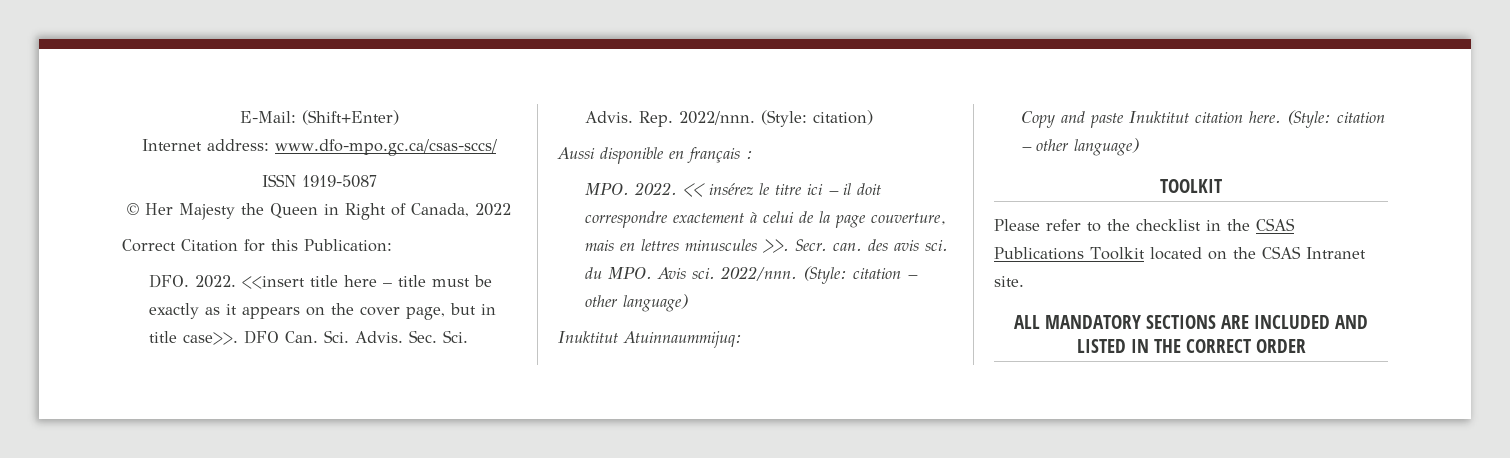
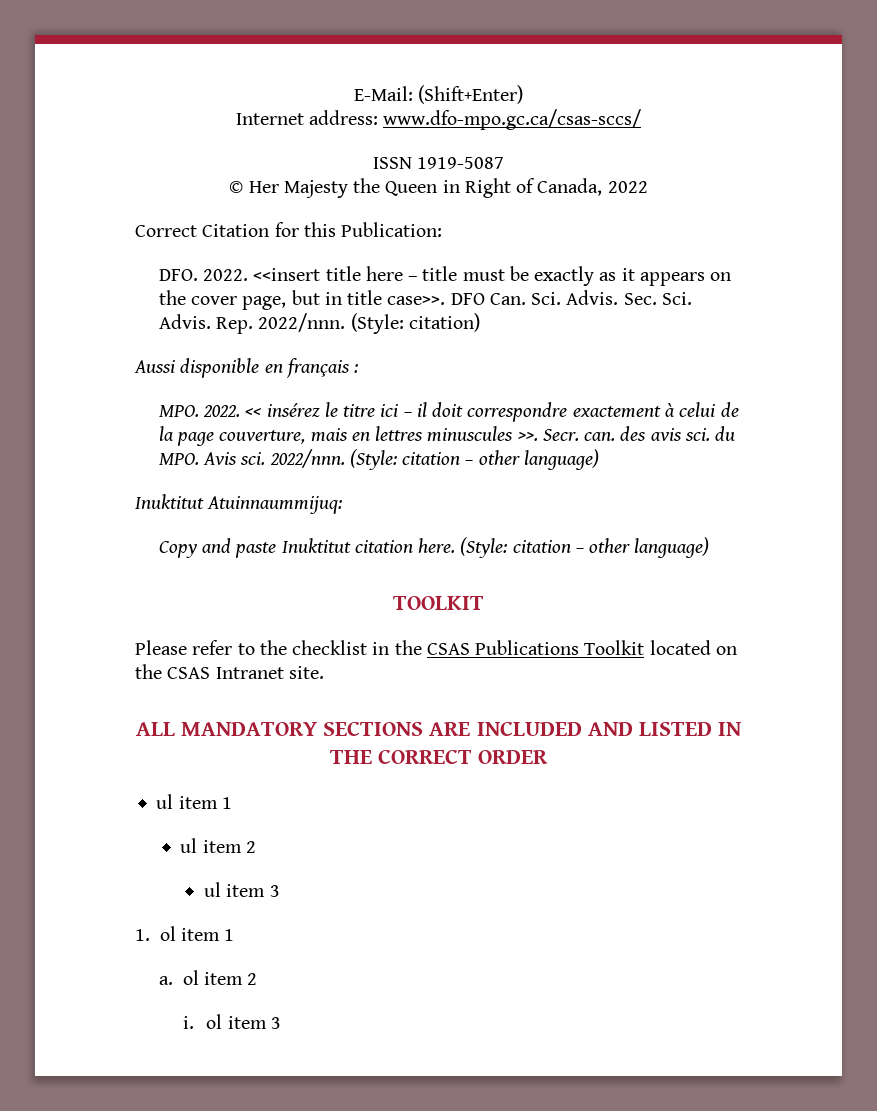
+ ul item 1
+ ul item 2
+ ul item 3
+ 1. ol item 1
+ a. ol item 2
+ i. ol item 3

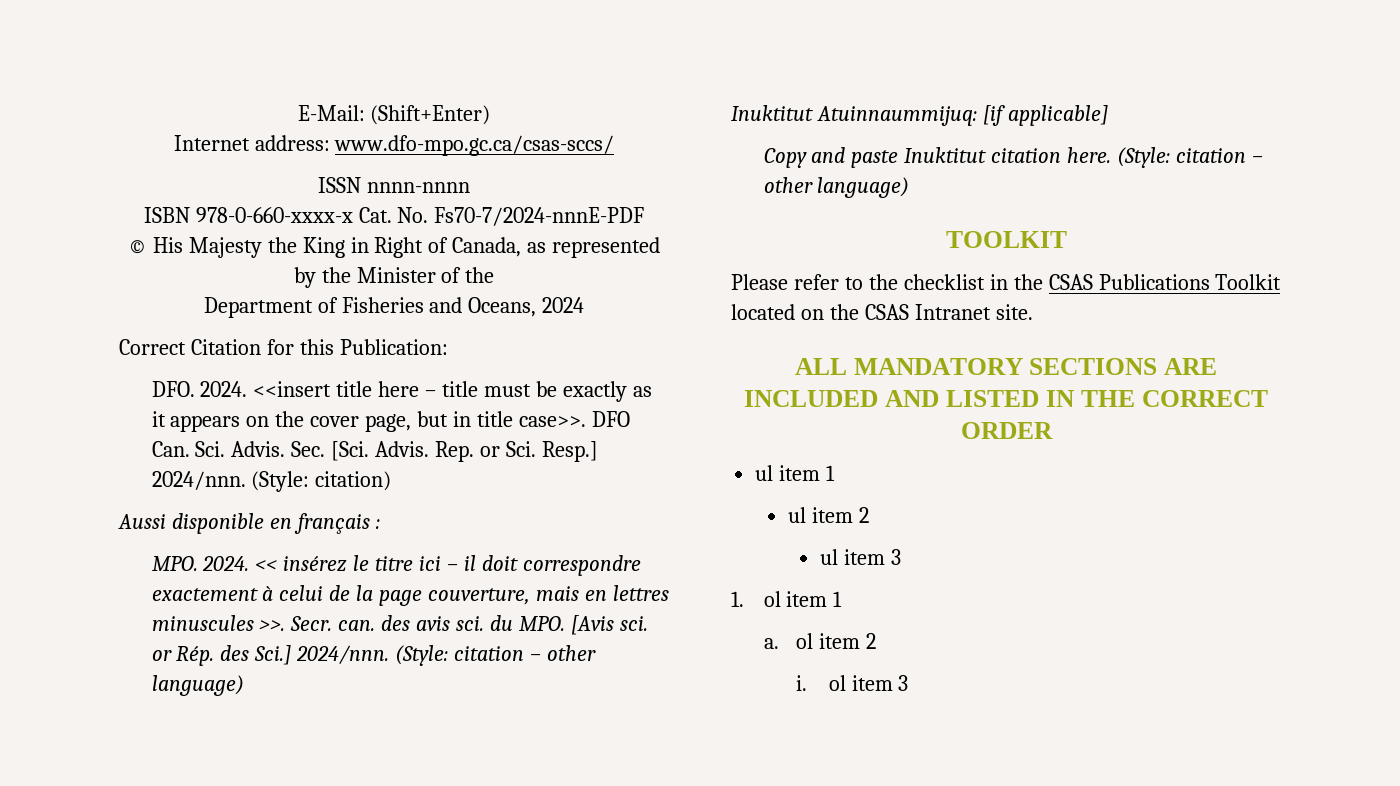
- ISSN 1919-5087
+ ISSN nnnn-nnnn
+ ISBN 978-0-660-xxxx-x Cat. No. Fs70-7/2024-nnnE-PDF
- © Her Majesty the Queen in Right of Canada, 2022
+ © His Majesty the King in Right of Canada, as represented by the Minister of the
+ Department of Fisheries and Oceans, 2024
- DFO. 2022.
+ DFO. 2024.
- Sec. Sci. Advis.
+ Sec. [Sci. Advis.
- Rep. 2022/nnn.
+ Rep. or Sci. Resp.] 2024/nnn.
- MPO. 2022.
+ MPO. 2024.
- Secr. can. des avis sci. du MPO. Avis sci. 2022/nnn.
+ Secr. can. des avis sci. du MPO. [Avis sci. or Rép. des Sci.] 2024/nnn.
- Inuktitut Atuinnaummijuq:
+ Inuktitut Atuinnaummijuq: [if applicable]

